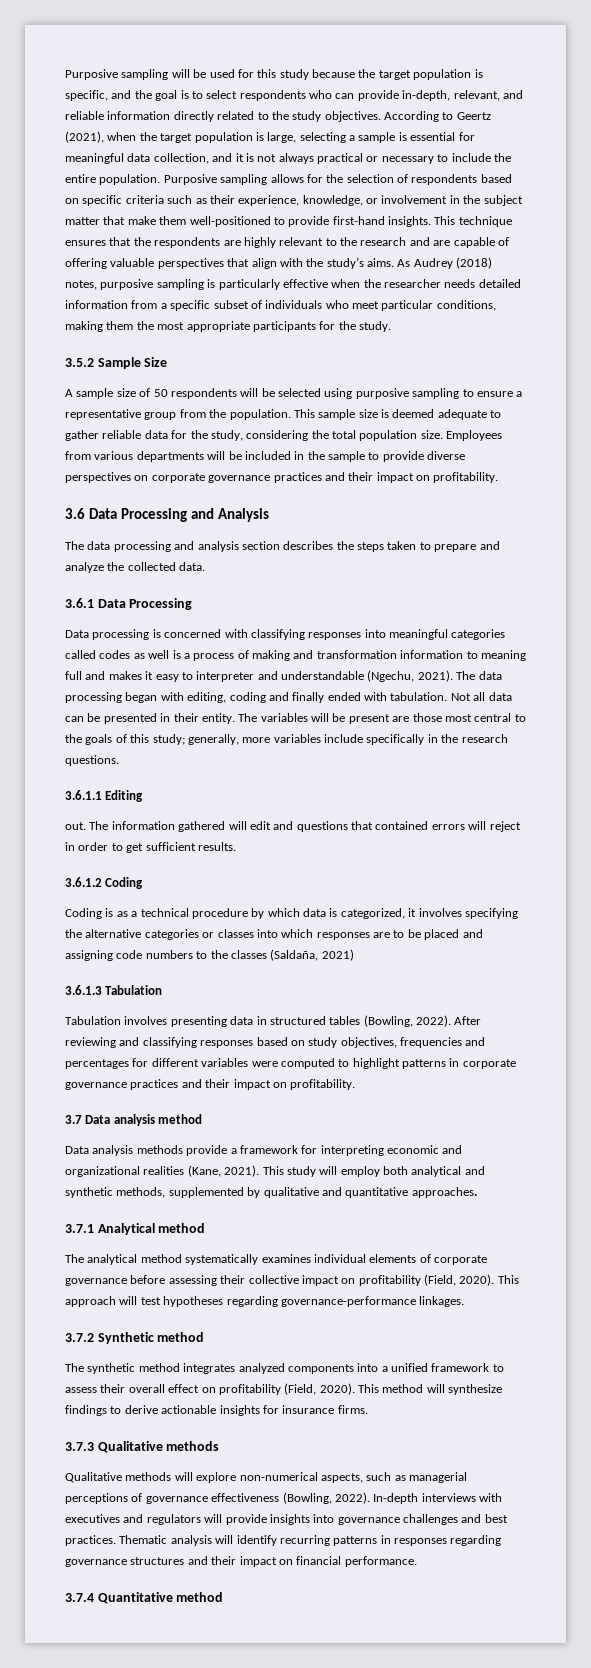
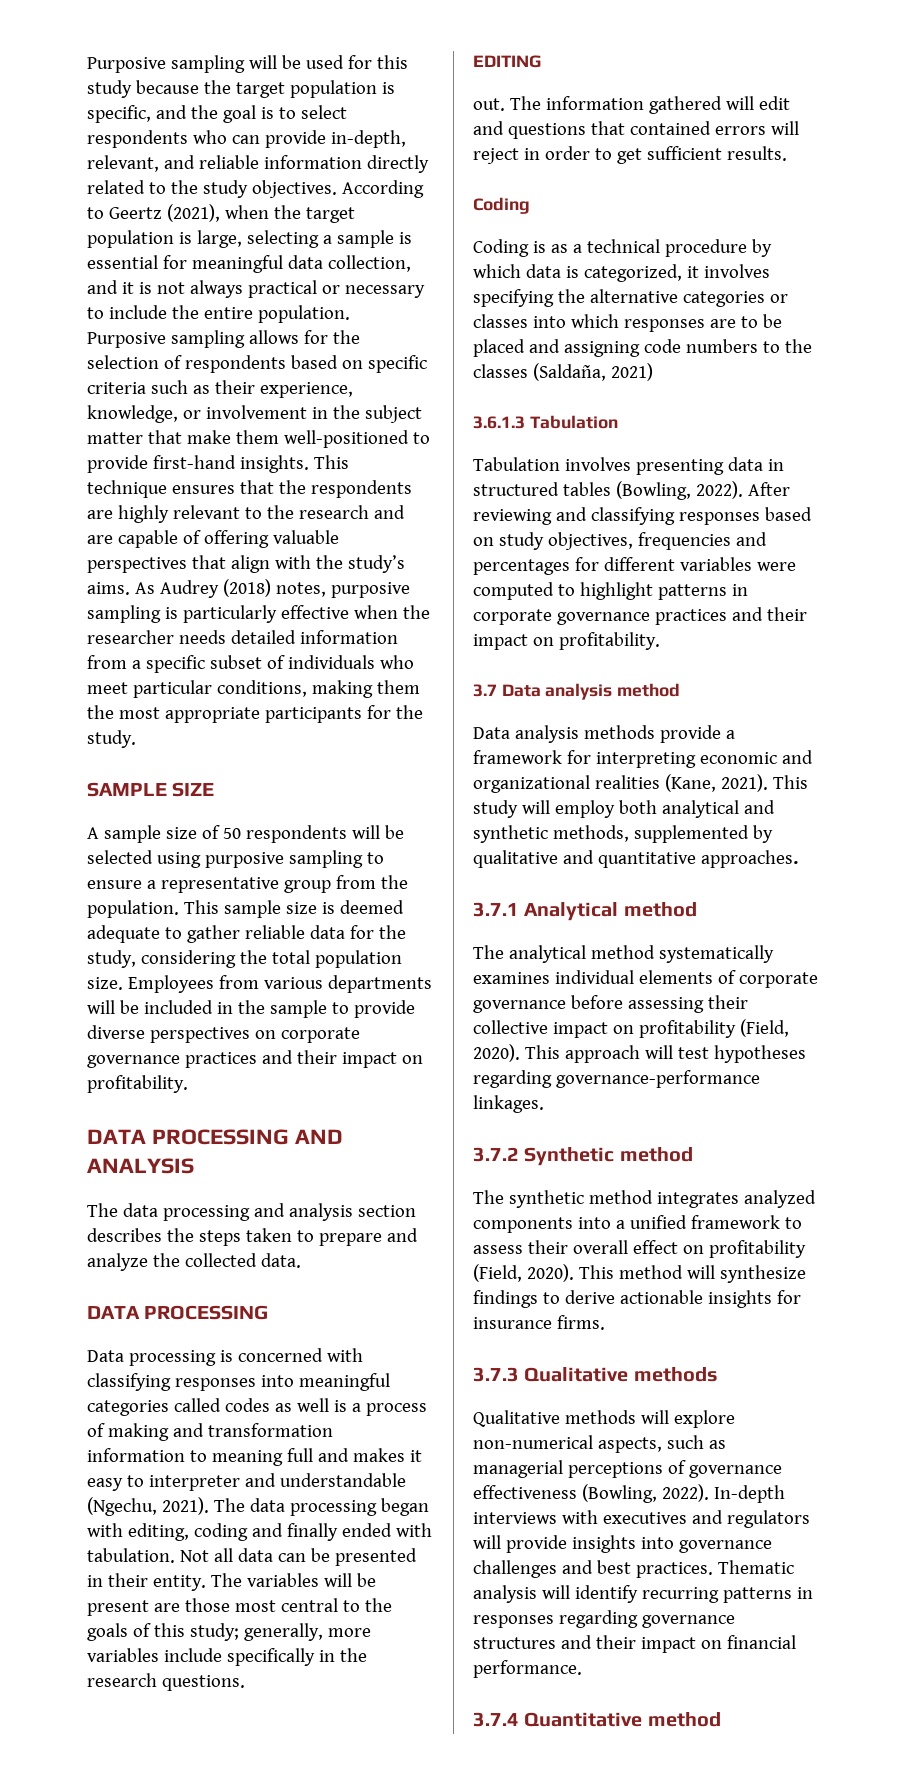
- 3.5.2 Sample Size
+ SAMPLE SIZE
- 3.6 Data Processing and Analysis
+ DATA PROCESSING AND ANALYSIS
  The data processing and analysis section describes the steps taken to prepare and analyze the collected data.
- 3.6.1 Data Processing
+ DATA PROCESSING
- 3.6.1.1 Editing
+ EDITING
  The information gathered will edit and questions that contained errors will reject in order to get sufficient results.
- 3.6.1.2 Coding
+ Coding

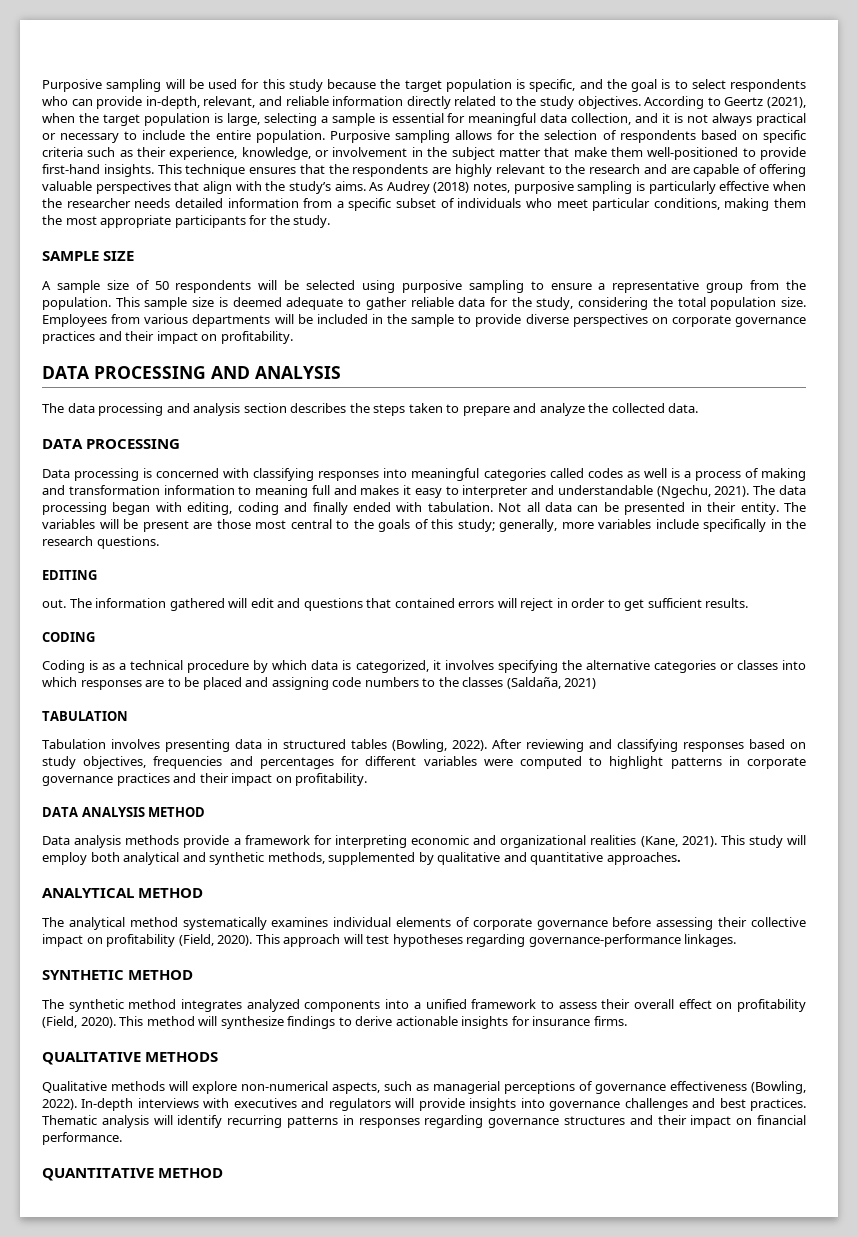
  The information gathered will edit and questions that contained errors will reject in order to get sufficient results.
- Coding
+ CODING
- 3.6.1.3 Tabulation
+ TABULATION
- 3.7 Data analysis method
+ DATA ANALYSIS METHOD
- 3.7.1 Analytical method
+ ANALYTICAL METHOD
- 3.7.2 Synthetic method
+ SYNTHETIC METHOD
- 3.7.3 Qualitative methods
+ QUALITATIVE METHODS
- 3.7.4 Quantitative method
+ QUANTITATIVE METHOD

